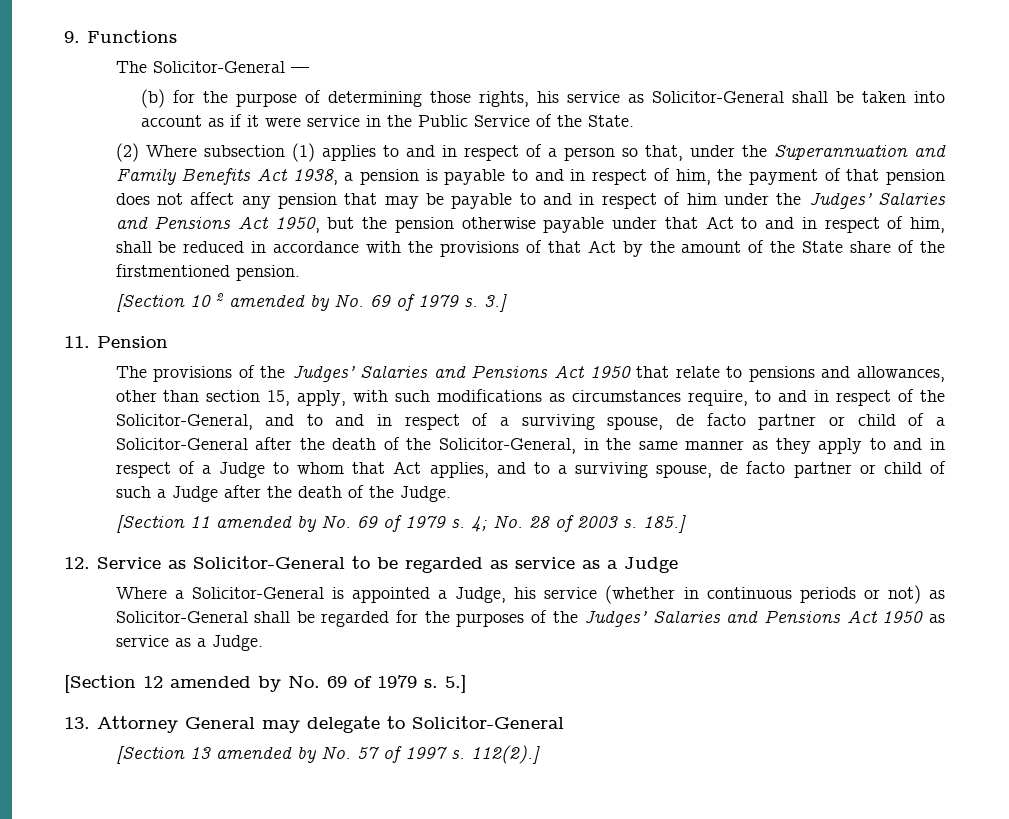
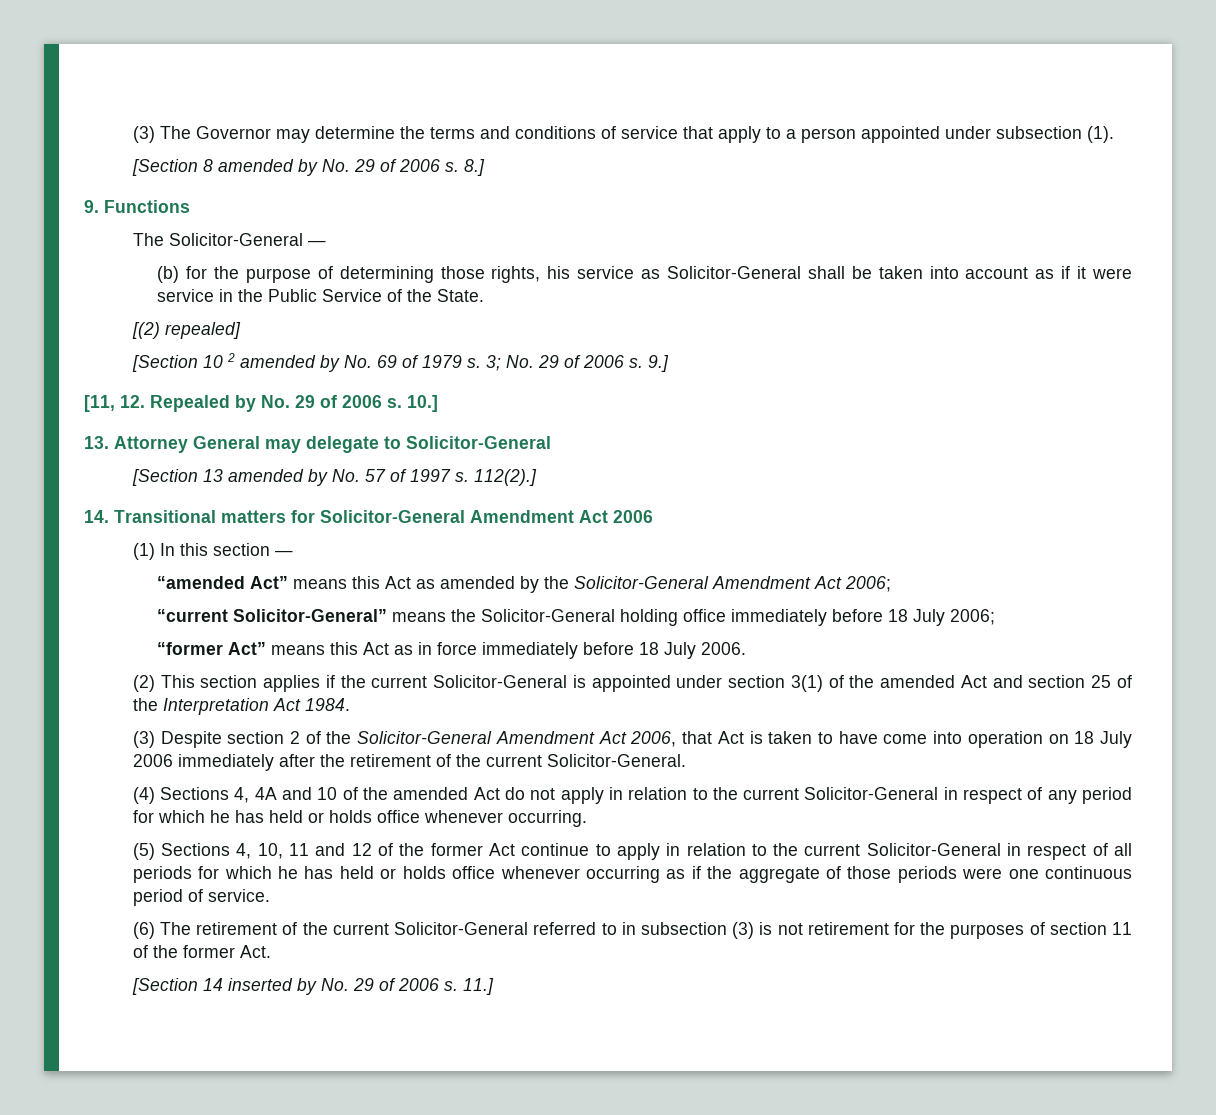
+ (3) The Governor may determine the terms and conditions of service that apply to a person appointed under subsection (1).
+ [Section 8 amended by No. 29 of 2006 s. 8.]
- (2) Where subsection (1) applies to and in respect of a person so that, under the Superannuation and Family Benefits Act 1938, a pension is payable to and in respect of him, the payment of that pension does not affect any pension that may be payable to and in respect of him under the Judges’ Salaries and Pensions Act 1950, but the pension otherwise payable under that Act to and in respect of him, shall be reduced in accordance with the provisions of that Act by the amount of the State share of the firstmentioned pension.
+ [(2) repealed]
- 3.]
- 11. Pension
- The provisions of the Judges’ Salaries and Pensions Act 1950 that relate to pensions and allowances, other than section 15, apply, with such modifications as circumstances require, to and in respect of the Solicitor-General, and to and in respect of a surviving spouse, de facto partner or child of a Solicitor-General after the death of the Solicitor-General, in the same manner as they apply to and in respect of a Judge to whom that Act applies, and to a surviving spouse, de facto partner or child of such a Judge after the death of the Judge.
- [Section 11 amended by No. 69 of 1979 s. 4; No. 28 of 2003 s. 185.]
- 12. Service as Solicitor-General to be regarded as service as a Judge
- Where a Solicitor-General is appointed a Judge, his service (whether in continuous periods or not) as Solicitor-General shall be regarded for the purposes of the Judges’ Salaries and Pensions Act 1950 as service as a Judge.
- [Section 12 amended by No. 69 of 1979 s. 5.]
+ 3; No. 29 of 2006 s. 9.]
+ [11, 12. Repealed by No. 29 of 2006 s. 10.]
+ 14. Transitional matters for Solicitor-General Amendment Act 2006
+ (1) In this section —
+ “amended Act” means this Act as amended by the Solicitor-General Amendment Act 2006;
+ “current Solicitor-General” means the Solicitor-General holding office immediately before 18 July 2006;
+ “former Act” means this Act as in force immediately before 18 July 2006.
+ (2) This section applies if the current Solicitor-General is appointed under section 3(1) of the amended Act and section 25 of the Interpretation Act 1984.
+ (3) Despite section 2 of the Solicitor-General Amendment Act 2006, that Act is taken to have come into operation on 18 July 2006 immediately after the retirement of the current Solicitor-General.
+ (4) Sections 4, 4A and 10 of the amended Act do not apply in relation to the current Solicitor-General in respect of any period for which he has held or holds office whenever occurring.
+ (5) Sections 4, 10, 11 and 12 of the former Act continue to apply in relation to the current Solicitor-General in respect of all periods for which he has held or holds office whenever occurring as if the aggregate of those periods were one continuous period of service.
+ (6) The retirement of the current Solicitor-General referred to in subsection (3) is not retirement for the purposes of section 11 of the former Act.
+ [Section 14 inserted by No. 29 of 2006 s. 11.]

